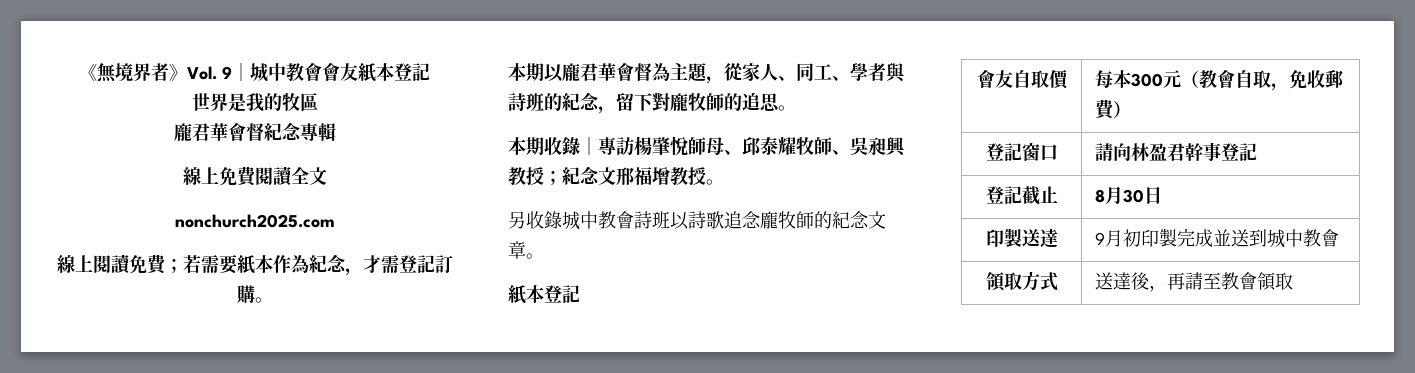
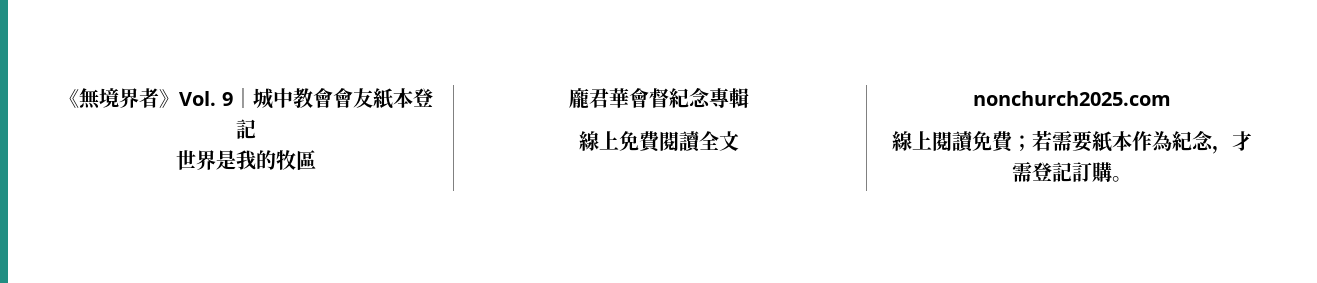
- 本期以龐君華會督為主題，從家人、同工、學者與詩班的紀念，留下對龐牧師的追思。
- 本期收錄｜專訪楊肇悅師母、邱泰耀牧師、吳昶興教授；紀念文邢福增教授。
- 另收錄城中教會詩班以詩歌追念龐牧師的紀念文章。
- 紙本登記
- 會友自取價 | 每本300元（教會自取，免收郵費）
- 登記窗口 | 請向林盈君幹事登記
- 登記截止 | 8月30日
- 印製送達 | 9月初印製完成並送到城中教會
- 領取方式 | 送達後，再請至教會領取

